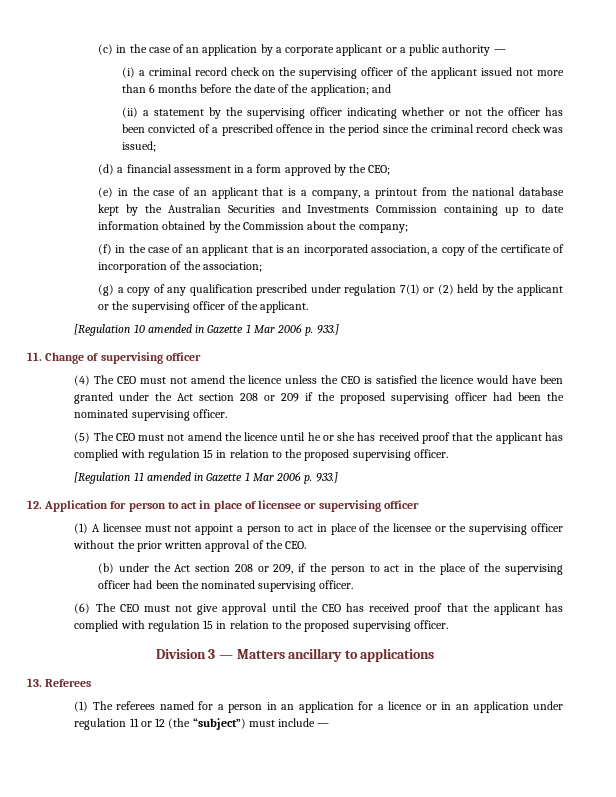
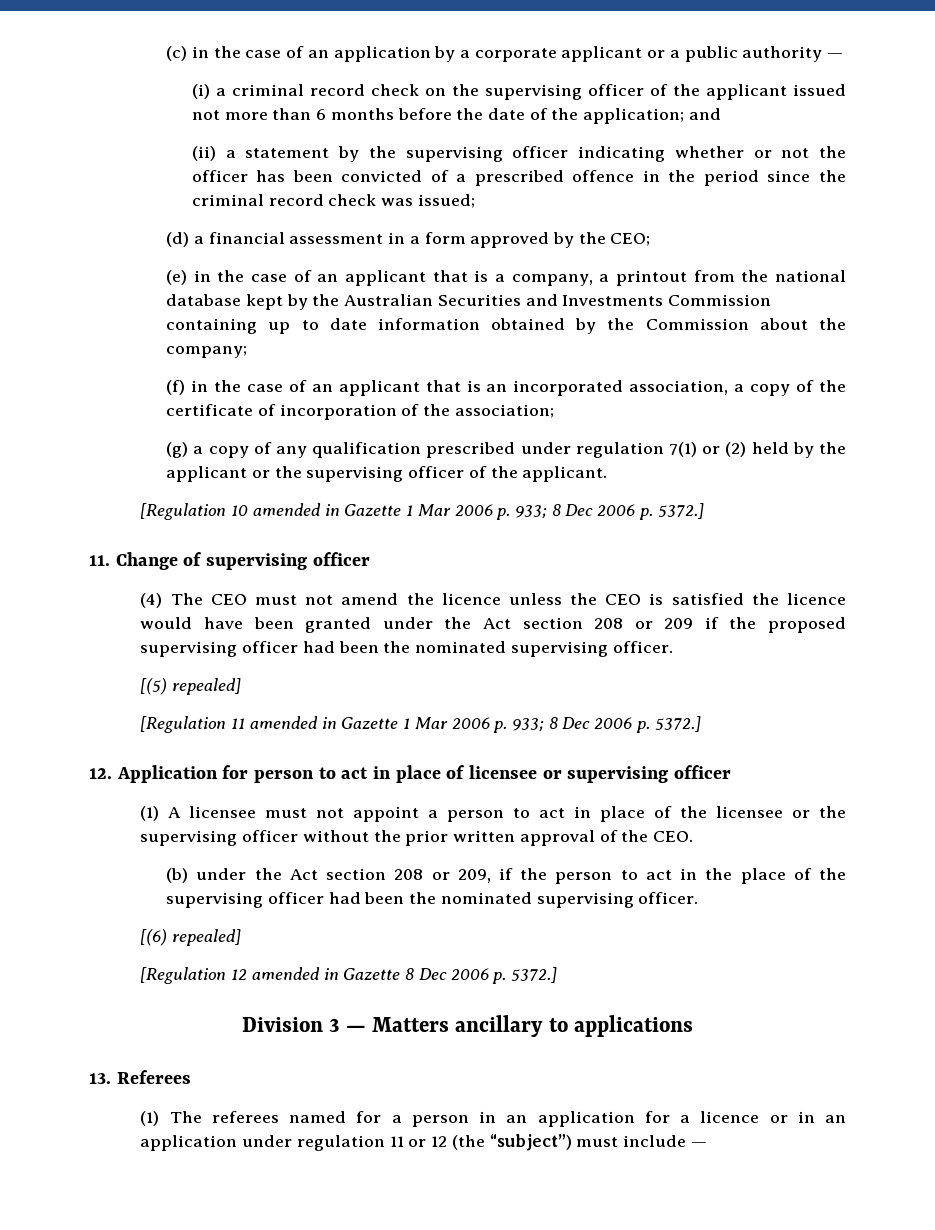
- [Regulation 10 amended in Gazette 1 Mar 2006 p. 933.]
+ [Regulation 10 amended in Gazette 1 Mar 2006 p. 933; 8 Dec 2006 p. 5372.]
- (5) The CEO must not amend the licence until he or she has received proof that the applicant has complied with regulation 15 in relation to the proposed supervising officer.
+ [(5) repealed]
- [Regulation 11 amended in Gazette 1 Mar 2006 p. 933.]
+ [Regulation 11 amended in Gazette 1 Mar 2006 p. 933; 8 Dec 2006 p. 5372.]
- (6) The CEO must not give approval until the CEO has received proof that the applicant has complied with regulation 15 in relation to the proposed supervising officer.
+ [(6) repealed]
+ [Regulation 12 amended in Gazette 8 Dec 2006 p. 5372.]

